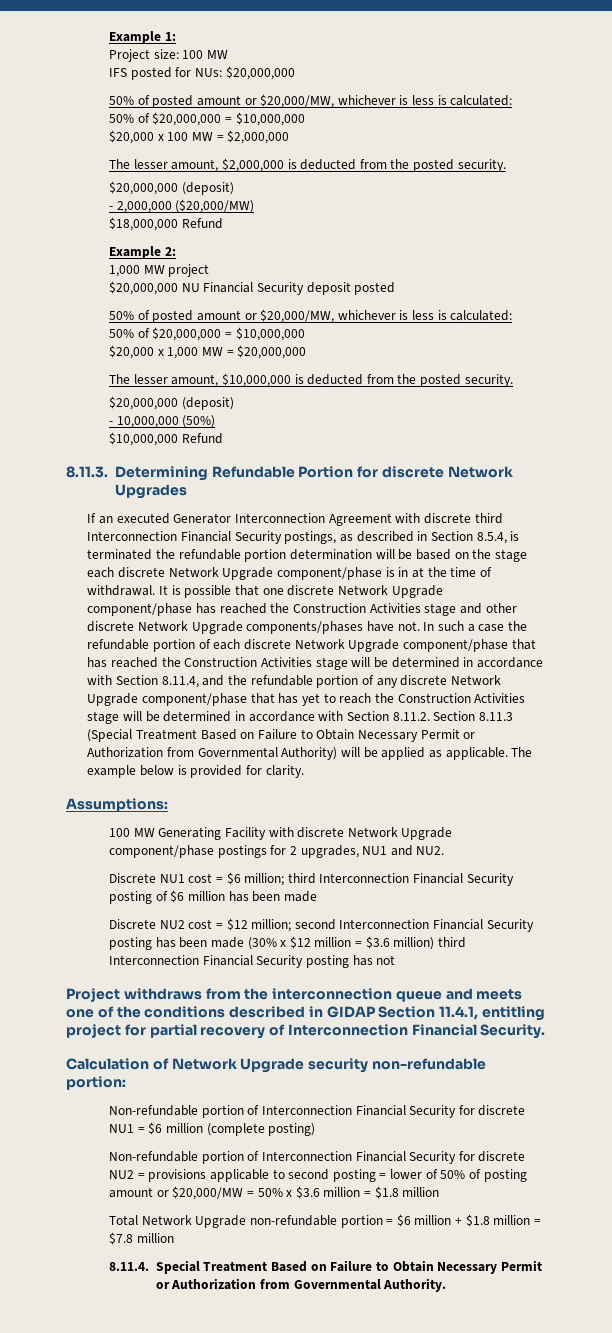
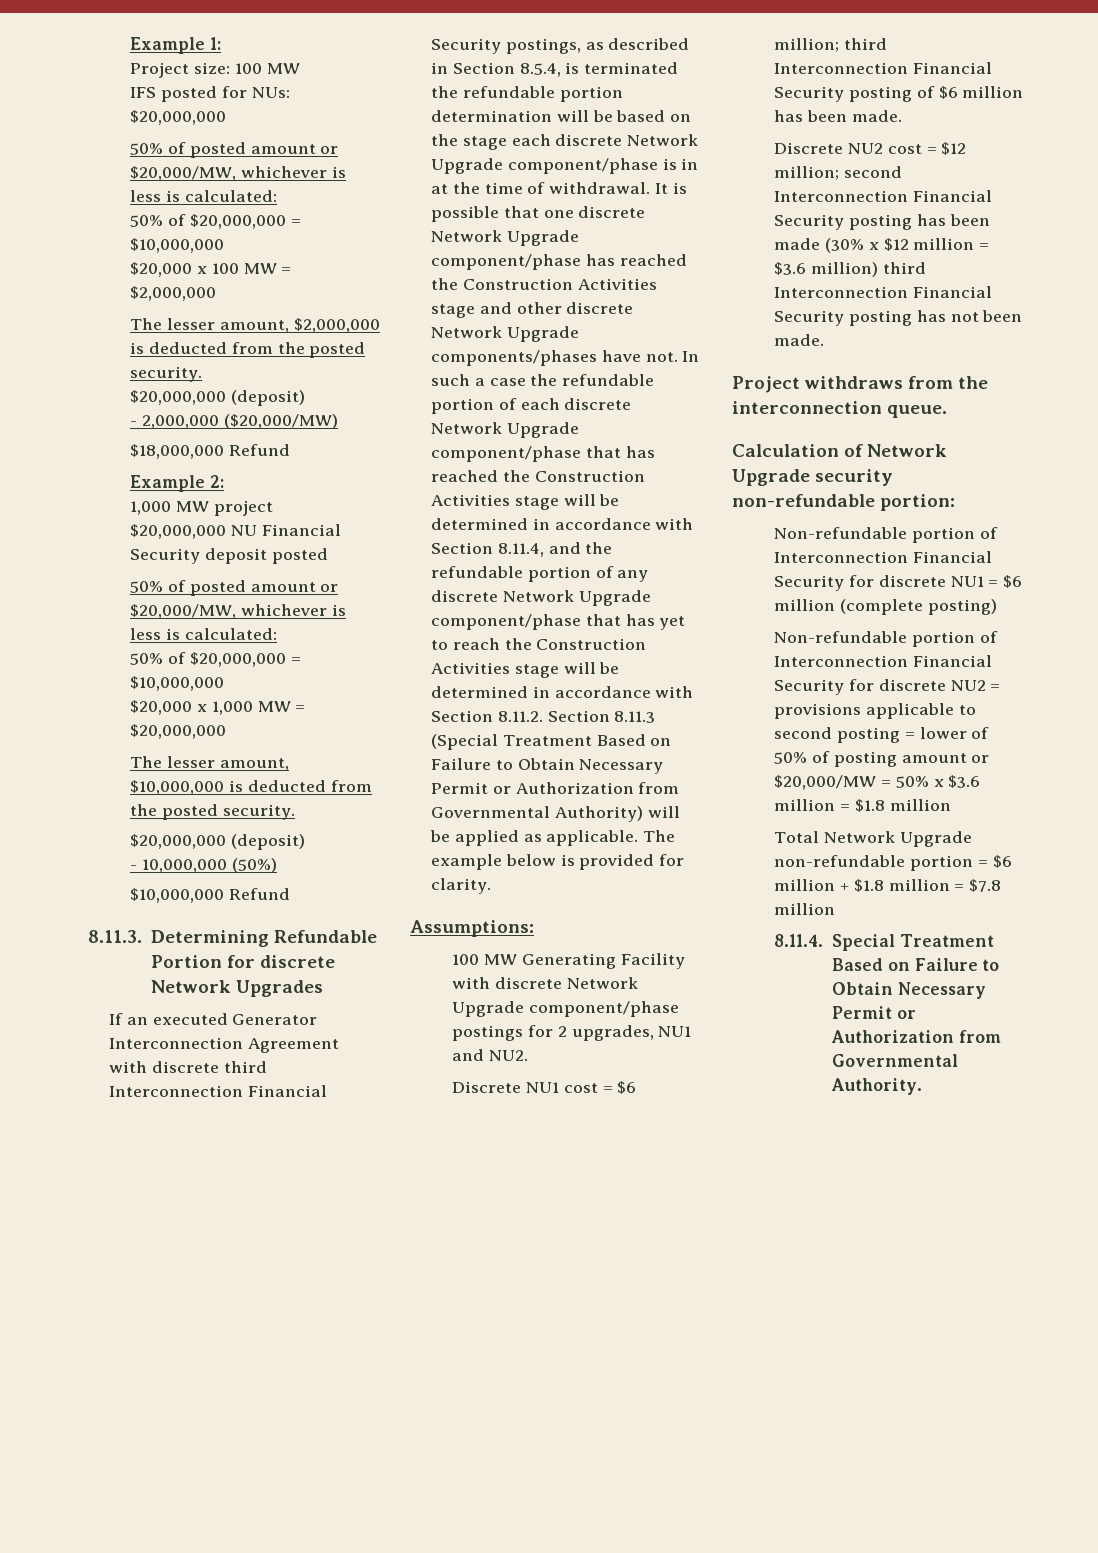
- Discrete NU1 cost = $6 million; third Interconnection Financial Security posting of $6 million has been made
+ Discrete NU1 cost = $6 million; third Interconnection Financial Security posting of $6 million has been made.
- Discrete NU2 cost = $12 million; second Interconnection Financial Security posting has been made (30% x $12 million = $3.6 million) third Interconnection Financial Security posting has not
+ Discrete NU2 cost = $12 million; second Interconnection Financial Security posting has been made (30% x $12 million = $3.6 million) third Interconnection Financial Security posting has not been made.
- Project withdraws from the interconnection queue and meets one of the conditions described in GIDAP Section 11.4.1, entitling project for partial recovery of Interconnection Financial Security.
+ Project withdraws from the interconnection queue.

